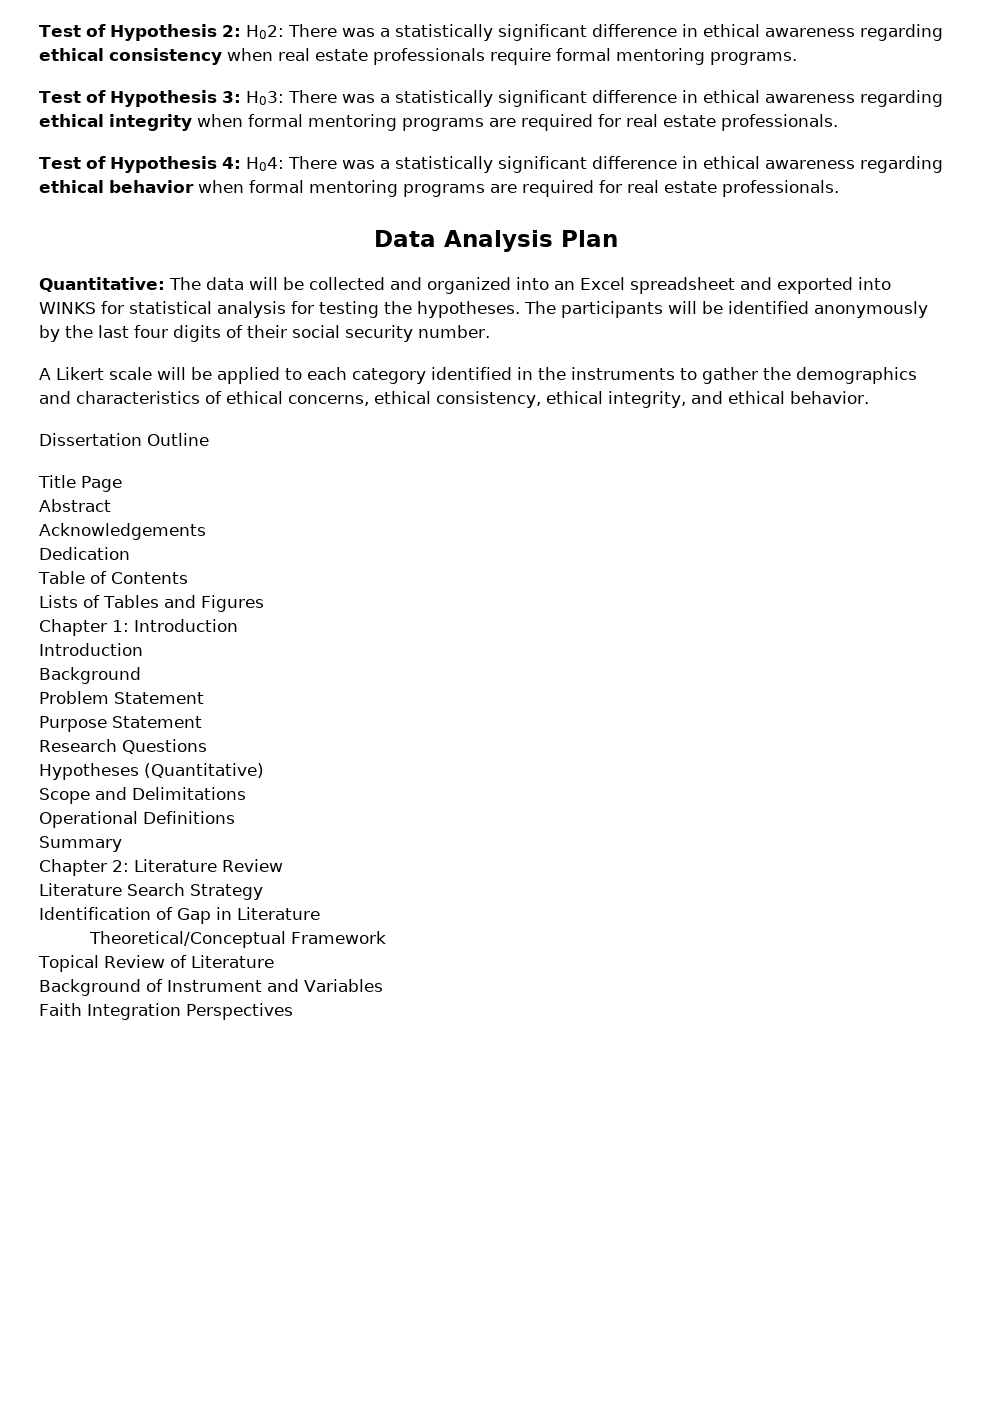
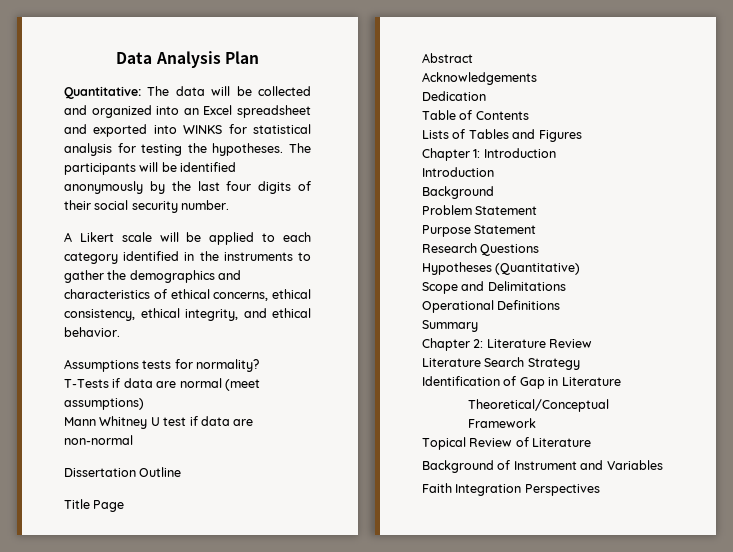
- Test of Hypothesis 2: H02: There was a statistically significant difference in ethical awareness regarding ethical consistency when real estate professionals require formal mentoring programs.
- Test of Hypothesis 3: H03: There was a statistically significant difference in ethical awareness regarding ethical integrity when formal mentoring programs are required for real estate professionals.
- Test of Hypothesis 4: H04: There was a statistically significant difference in ethical awareness regarding ethical behavior when formal mentoring programs are required for real estate professionals.
+ Assumptions tests for normality?
+ T-Tests if data are normal (meet assumptions)
+ Mann Whitney U test if data are non-normal

